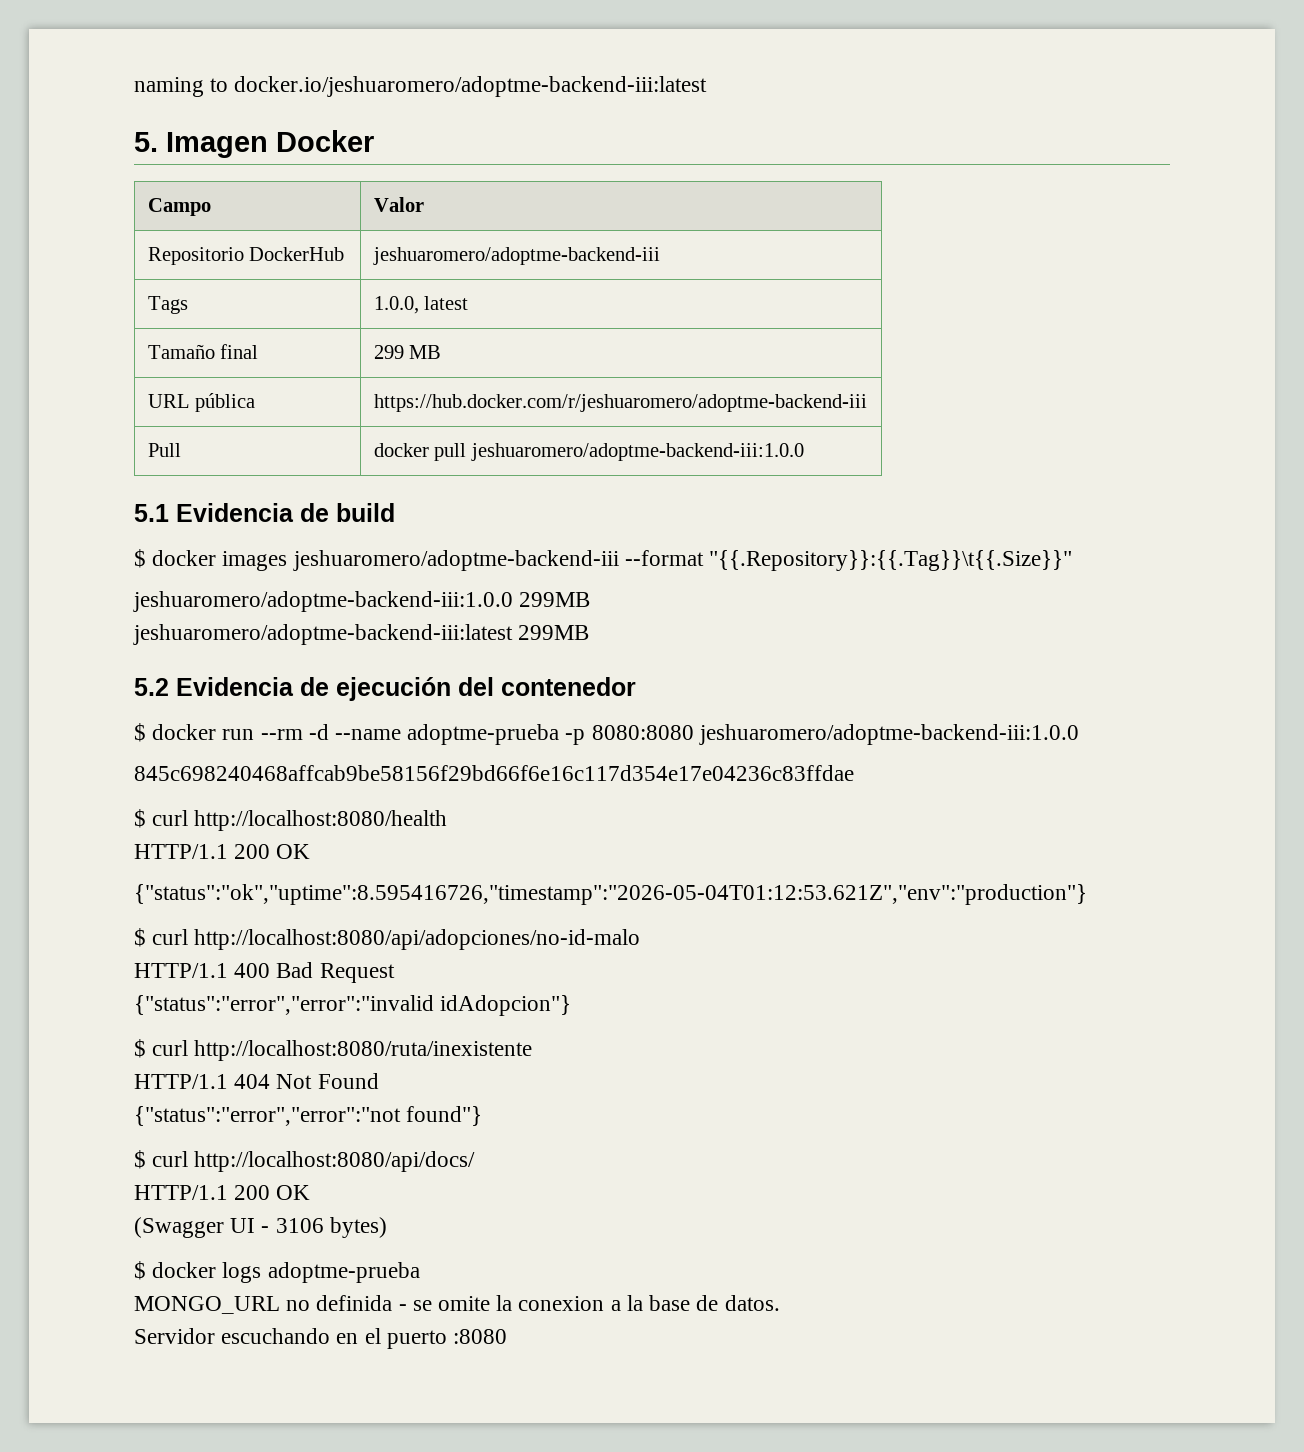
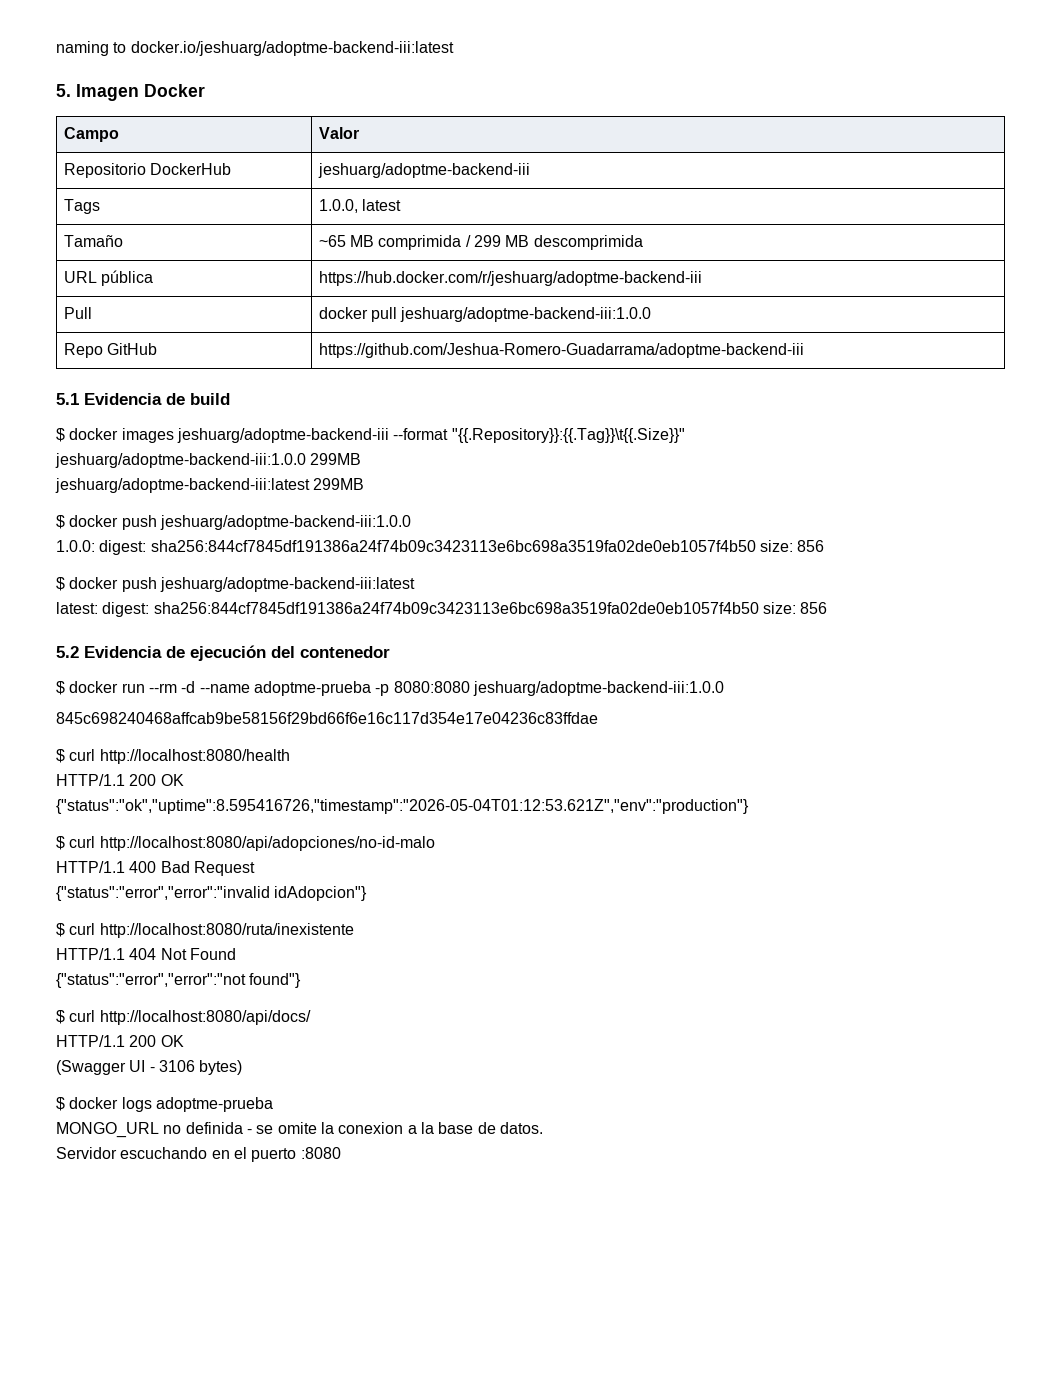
- naming to docker.io/jeshuaromero/adoptme-backend-iii:latest
+ naming to docker.io/jeshuarg/adoptme-backend-iii:latest
- Repositorio DockerHub | jeshuaromero/adoptme-backend-iii
+ Repositorio DockerHub | jeshuarg/adoptme-backend-iii
- Tamaño final | 299 MB
+ Tamaño | ~65 MB comprimida / 299 MB descomprimida
- URL pública | https://hub.docker.com/r/jeshuaromero/adoptme-backend-iii
+ URL pública | https://hub.docker.com/r/jeshuarg/adoptme-backend-iii
- Pull | docker pull jeshuaromero/adoptme-backend-iii:1.0.0
+ Pull | docker pull jeshuarg/adoptme-backend-iii:1.0.0
+ Repo GitHub | https://github.com/Jeshua-Romero-Guadarrama/adoptme-backend-iii
- $ docker images jeshuaromero/adoptme-backend-iii --format "{{.Repository}}:{{.Tag}}\t{{.Size}}"
+ $ docker images jeshuarg/adoptme-backend-iii --format "{{.Repository}}:{{.Tag}}\t{{.Size}}"
- jeshuaromero/adoptme-backend-iii:1.0.0 299MB
- jeshuaromero/adoptme-backend-iii:latest 299MB
+ jeshuarg/adoptme-backend-iii:1.0.0 299MB
+ jeshuarg/adoptme-backend-iii:latest 299MB
+ $ docker push jeshuarg/adoptme-backend-iii:1.0.0
+ 1.0.0: digest: sha256:844cf7845df191386a24f74b09c3423113e6bc698a3519fa02de0eb1057f4b50 size: 856
+ $ docker push jeshuarg/adoptme-backend-iii:latest
+ latest: digest: sha256:844cf7845df191386a24f74b09c3423113e6bc698a3519fa02de0eb1057f4b50 size: 856
- $ docker run --rm -d --name adoptme-prueba -p 8080:8080 jeshuaromero/adoptme-backend-iii:1.0.0
+ $ docker run --rm -d --name adoptme-prueba -p 8080:8080 jeshuarg/adoptme-backend-iii:1.0.0

